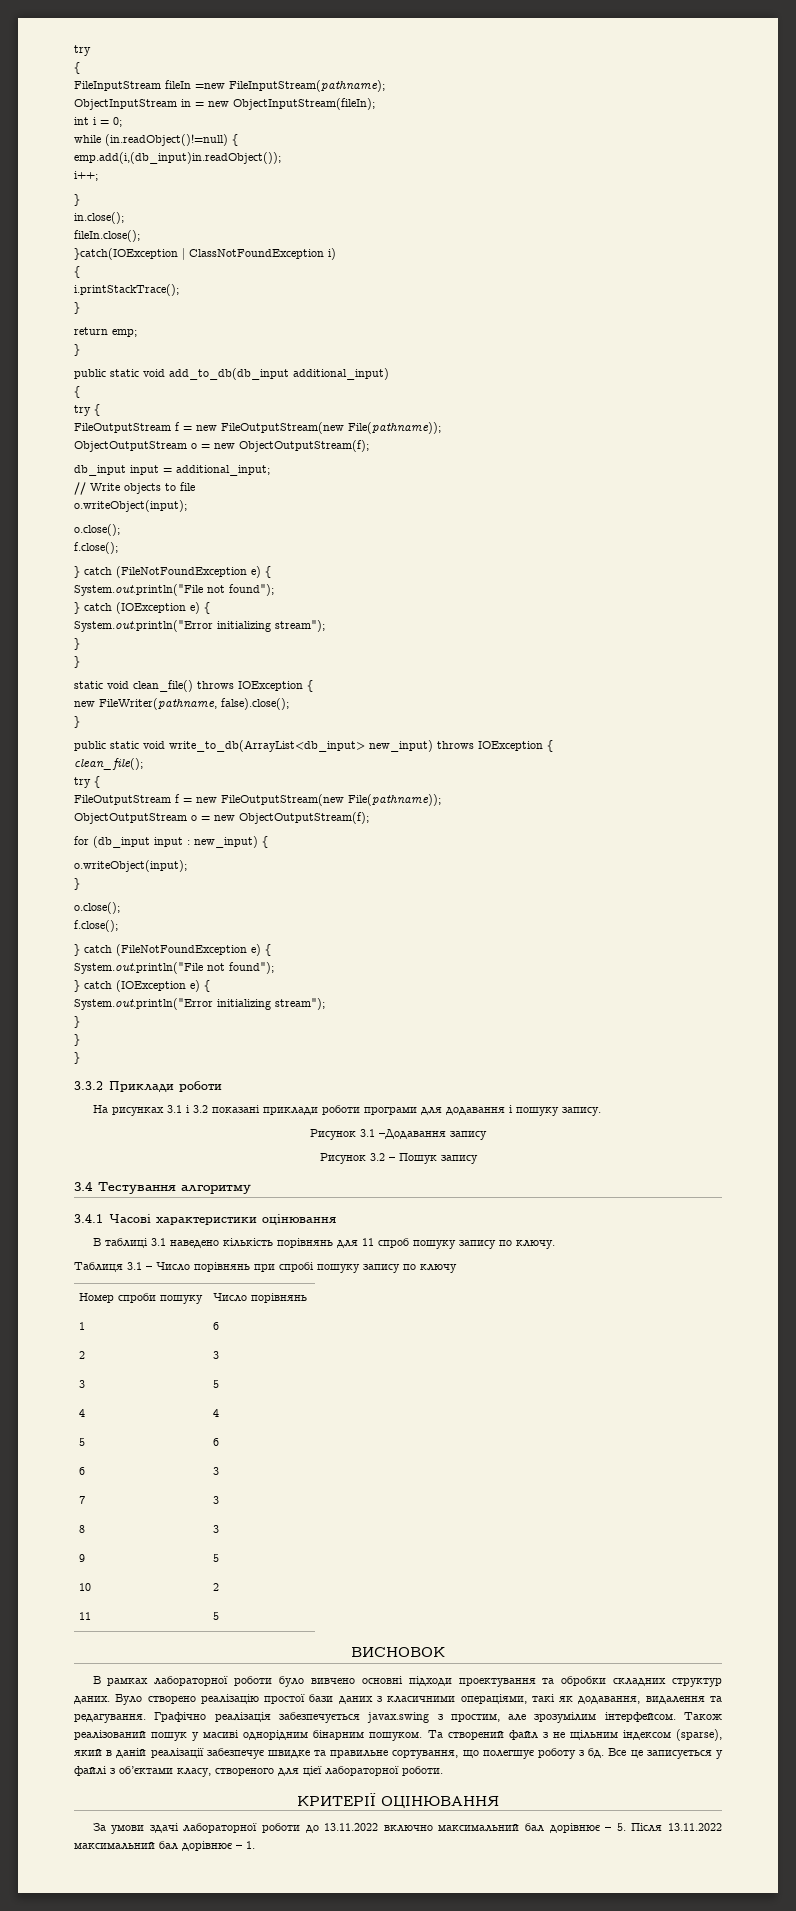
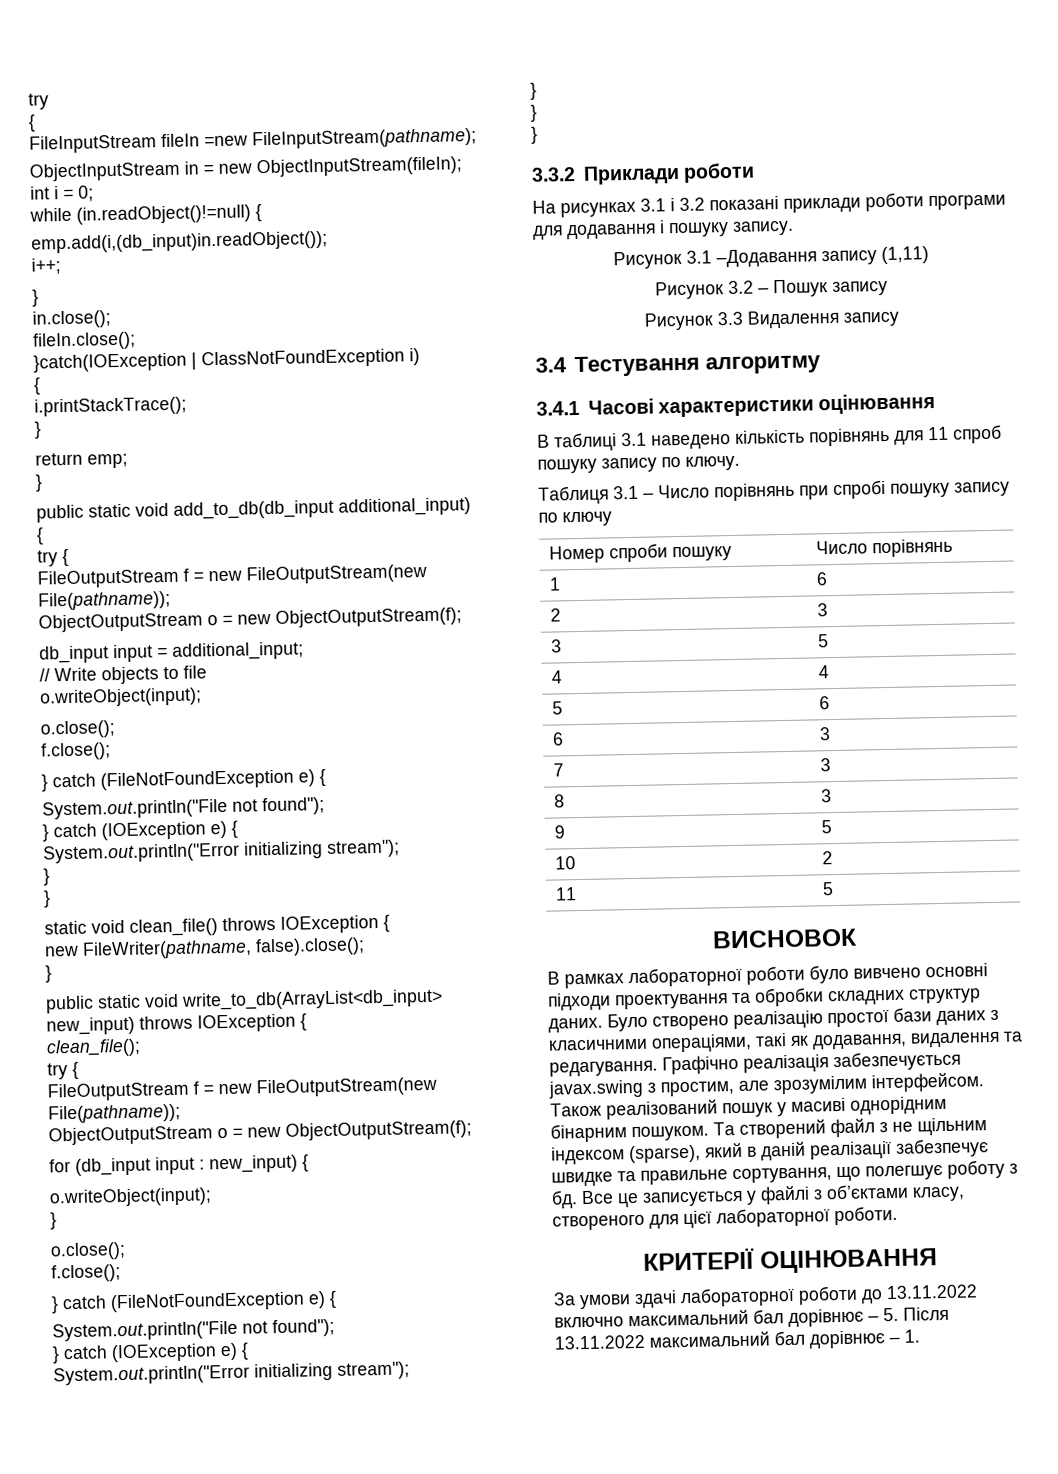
- Рисунок 3.1 –Додавання запису
+ Рисунок 3.1 –Додавання запису (1,11)
+ Рисунок 3.3 Видалення запису

